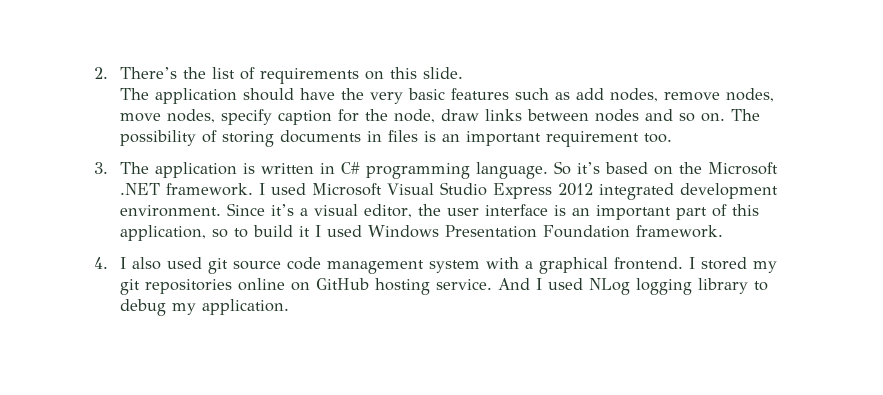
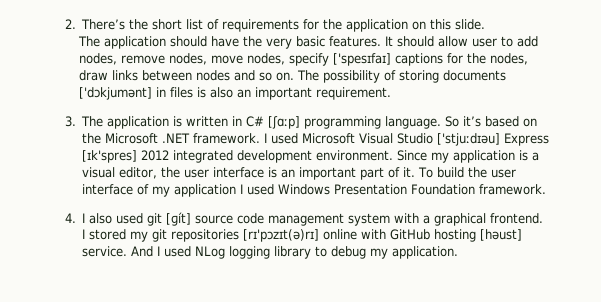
- 2. There’s the list of requirements on this slide.
+ 2. There’s the short list of requirements for the application on this slide.
- The application should have the very basic features such as add nodes, remove nodes, move nodes, specify caption for the node, draw links between nodes and so on.
+ The application should have the very basic features. It should allow user to add nodes, remove nodes, move nodes, specify ['spesɪfaɪ] captions for the nodes, draw links between nodes and so on.
- The possibility of storing documents in files is an important requirement too.
+ The possibility of storing documents ['dɔkjumənt] in files is also an important requirement.
- 3. The application is written in C# programming language.
+ 3. The application is written in C# [ʃɑːp] programming language.
- I used Microsoft Visual Studio Express 2012 integrated development environment.
+ I used Microsoft Visual Studio ['stjuːdɪəu] Express [ɪk'spres] 2012 integrated development environment.
- Since it’s a visual editor, the user interface is an important part of this application, so to build it I used Windows Presentation Foundation framework.
+ Since my application is a visual editor, the user interface is an important part of it. To build the user interface of my application I used Windows Presentation Foundation framework.
- 4. I also used git source code management system with a graphical frontend.
+ 4. I also used git [ɡít] source code management system with a graphical frontend.
- I stored my git repositories online on GitHub hosting service.
+ I stored my git repositories [rɪ'pɔzɪt(ə)rɪ] online with GitHub hosting [həust] service.

